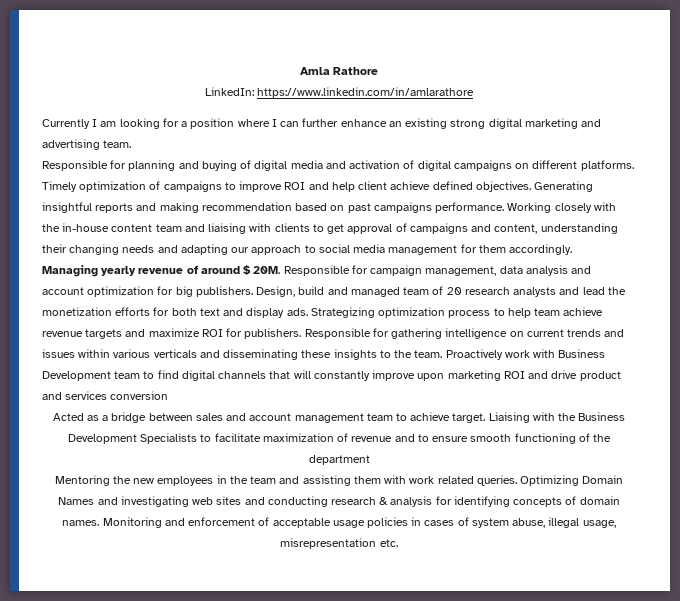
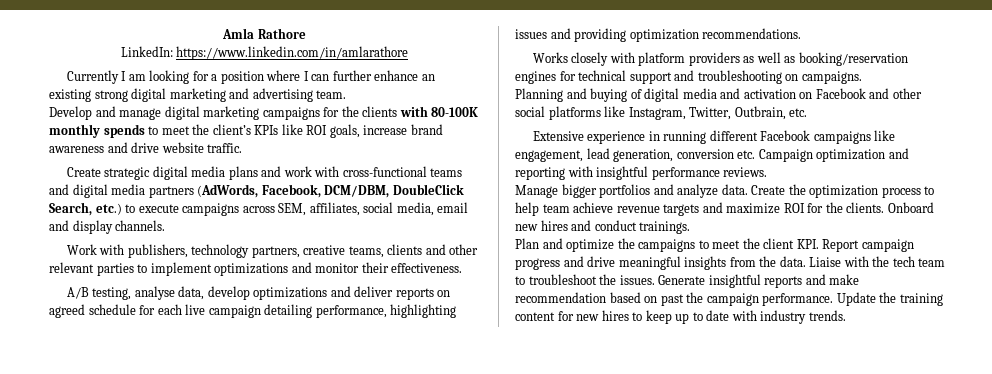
- Responsible for planning and buying of digital media and activation of digital campaigns on different platforms. Timely optimization of campaigns to improve ROI and help client achieve defined objectives. Generating insightful reports and making recommendation based on past campaigns performance. Working closely with the in-house content team and liaising with clients to get approval of campaigns and content, understanding their changing needs and adapting our approach to social media management for them accordingly.
- Managing yearly revenue of around $ 20M. Responsible for campaign management, data analysis and account optimization for big publishers. Design, build and managed team of 20 research analysts and lead the monetization efforts for both text and display ads. Strategizing optimization process to help team achieve revenue targets and maximize ROI for publishers. Responsible for gathering intelligence on current trends and issues within various verticals and disseminating these insights to the team. Proactively work with Business Development team to find digital channels that will constantly improve upon marketing ROI and drive product and services conversion
- Acted as a bridge between sales and account management team to achieve target. Liaising with the Business Development Specialists to facilitate maximization of revenue and to ensure smooth functioning of the department
- Mentoring the new employees in the team and assisting them with work related queries. Optimizing Domain Names and investigating web sites and conducting research & analysis for identifying concepts of domain names. Monitoring and enforcement of acceptable usage policies in cases of system abuse, illegal usage, misrepresentation etc.
+ Develop and manage digital marketing campaigns for the clients with 80-100K monthly spends to meet the client’s KPIs like ROI goals, increase brand awareness and drive website traffic.
+ Create strategic digital media plans and work with cross-functional teams and digital media partners (AdWords, Facebook, DCM/DBM, DoubleClick Search, etc.) to execute campaigns across SEM, affiliates, social media, email and display channels.
+ Work with publishers, technology partners, creative teams, clients and other relevant parties to implement optimizations and monitor their effectiveness.
+ A/B testing, analyse data, develop optimizations and deliver reports on agreed schedule for each live campaign detailing performance, highlighting issues and providing optimization recommendations.
+ Works closely with platform providers as well as booking/reservation engines for technical support and troubleshooting on campaigns.
+ Planning and buying of digital media and activation on Facebook and other social platforms like Instagram, Twitter, Outbrain, etc.
+ Extensive experience in running different Facebook campaigns like engagement, lead generation, conversion etc. Campaign optimization and reporting with insightful performance reviews.
+ Manage bigger portfolios and analyze data. Create the optimization process to help team achieve revenue targets and maximize ROI for the clients. Onboard new hires and conduct trainings.
+ Plan and optimize the campaigns to meet the client KPI. Report campaign progress and drive meaningful insights from the data. Liaise with the tech team to troubleshoot the issues. Generate insightful reports and make recommendation based on past the campaign performance. Update the training content for new hires to keep up to date with industry trends.

